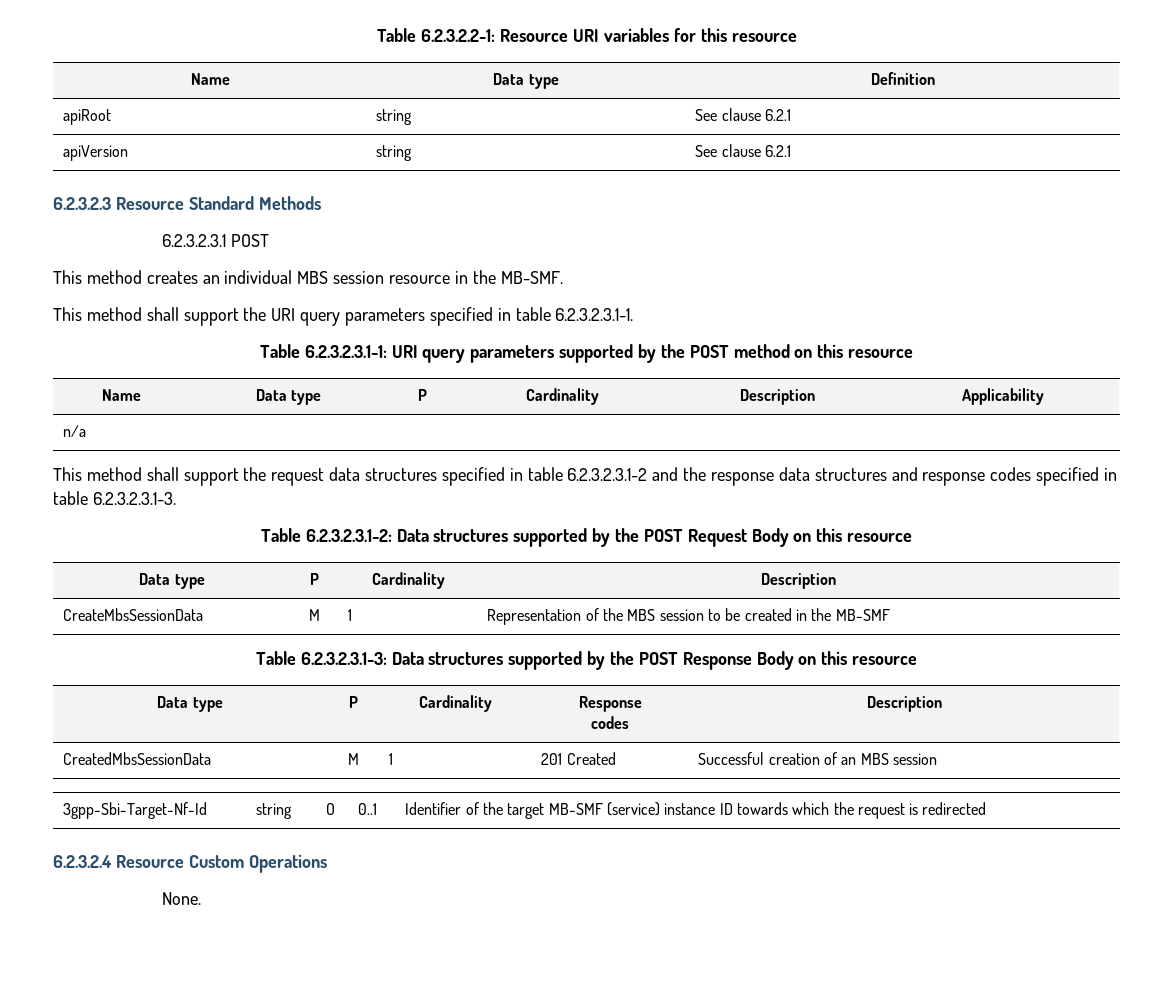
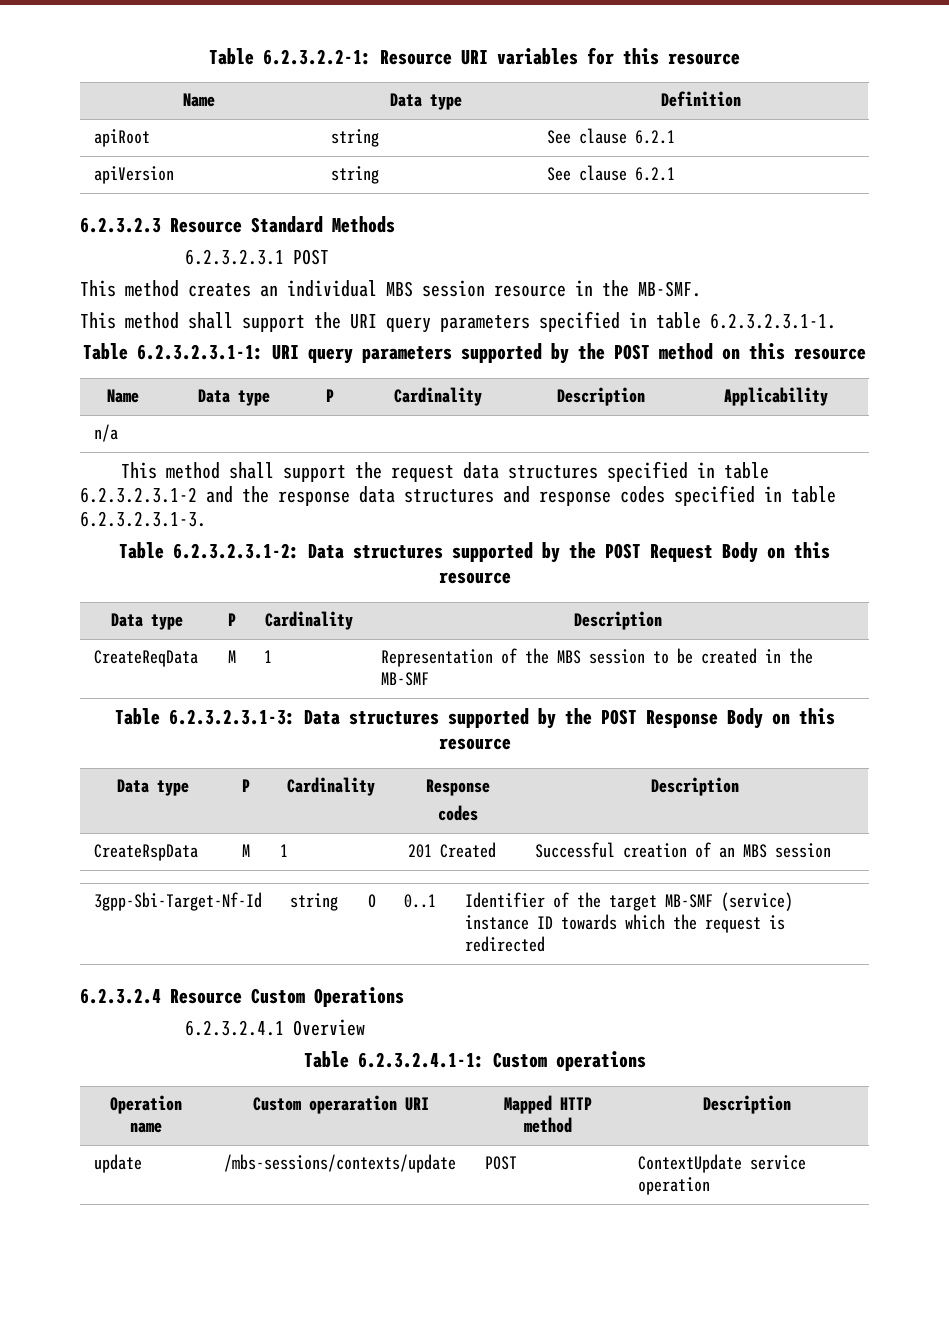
- CreateMbsSessionData | M | 1 | Representation of the MBS session to be created in the MB-SMF
+ CreateReqData | M | 1 | Representation of the MBS session to be created in the MB-SMF
- CreatedMbsSessionData | M | 1 | 201 Created | Successful creation of an MBS session
+ CreateRspData | M | 1 | 201 Created | Successful creation of an MBS session
- None.
+ 6.2.3.2.4.1 Overview
+ Table 6.2.3.2.4.1-1: Custom operations
+ Operation name | Custom operaration URI | Mapped HTTP method | Description
+ update | /mbs-sessions/contexts/update | POST | ContextUpdate service operation

